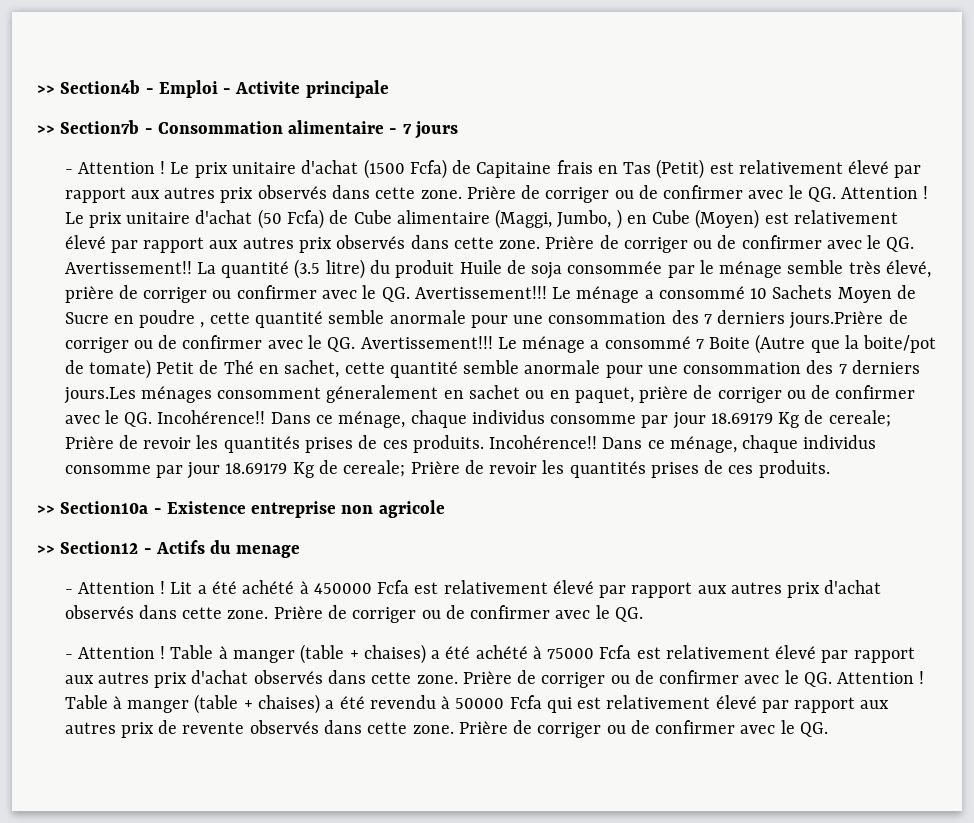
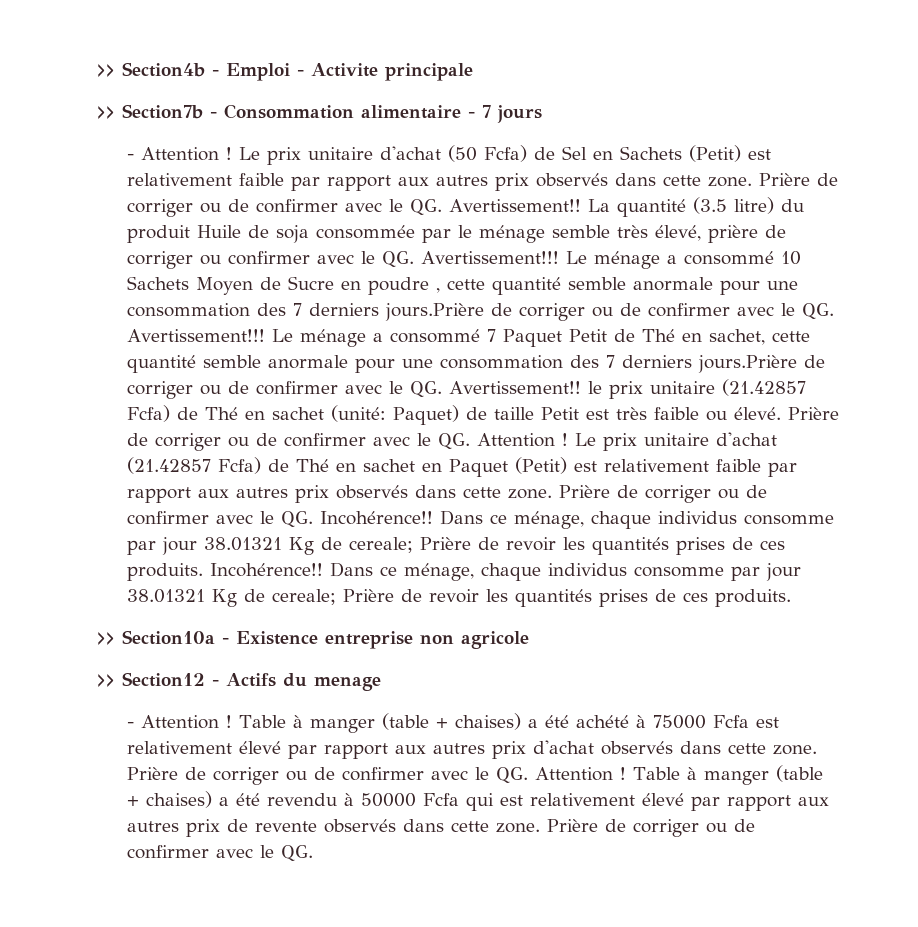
- Le prix unitaire d'achat (1500 Fcfa) de Capitaine frais en Tas (Petit) est relativement élevé par rapport aux autres prix observés dans cette zone. Prière de corriger ou de confirmer avec le QG. Attention ! Le prix unitaire d'achat (50 Fcfa) de Cube alimentaire (Maggi, Jumbo, ) en Cube (Moyen) est relativement élevé par rapport aux autres prix observés dans cette zone.
+ Le prix unitaire d'achat (50 Fcfa) de Sel en Sachets (Petit) est relativement faible par rapport aux autres prix observés dans cette zone.
- Le ménage a consommé 7 Boite (Autre que la boite/pot de tomate) Petit de Thé en sachet, cette quantité semble anormale pour une consommation des 7 derniers jours.Les ménages consomment géneralement en sachet ou en paquet, prière de corriger ou de confirmer avec le QG. Incohérence!! Dans ce ménage, chaque individus consomme par jour 18.69179 Kg de cereale; Prière de revoir les quantités prises de ces produits. Incohérence!! Dans ce ménage, chaque individus consomme par jour 18.69179 Kg de cereale; Prière de revoir les quantités prises de ces produits.
+ Le ménage a consommé 7 Paquet Petit de Thé en sachet, cette quantité semble anormale pour une consommation des 7 derniers jours.Prière de corriger ou de confirmer avec le QG. Avertissement!! le prix unitaire (21.42857 Fcfa) de Thé en sachet (unité: Paquet) de taille Petit est très faible ou élevé. Prière de corriger ou de confirmer avec le QG. Attention ! Le prix unitaire d'achat (21.42857 Fcfa) de Thé en sachet en Paquet (Petit) est relativement faible par rapport aux autres prix observés dans cette zone. Prière de corriger ou de confirmer avec le QG. Incohérence!! Dans ce ménage, chaque individus consomme par jour 38.01321 Kg de cereale; Prière de revoir les quantités prises de ces produits. Incohérence!! Dans ce ménage, chaque individus consomme par jour 38.01321 Kg de cereale; Prière de revoir les quantités prises de ces produits.
- - Attention ! Lit a été achété à 450000 Fcfa est relativement élevé par rapport aux autres prix d'achat observés dans cette zone. Prière de corriger ou de confirmer avec le QG.

